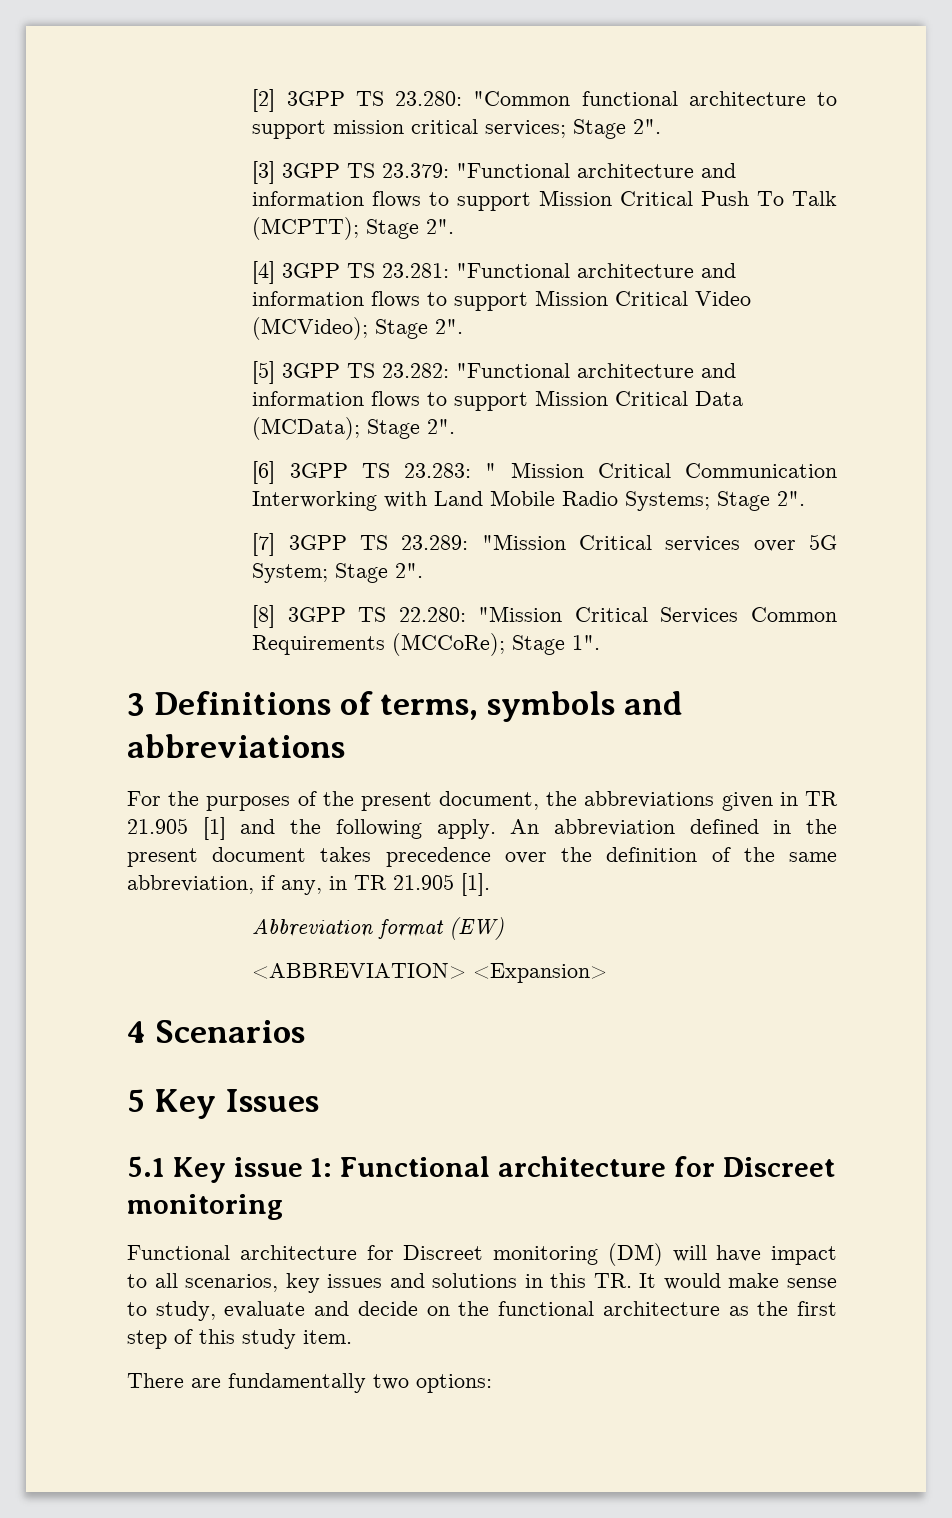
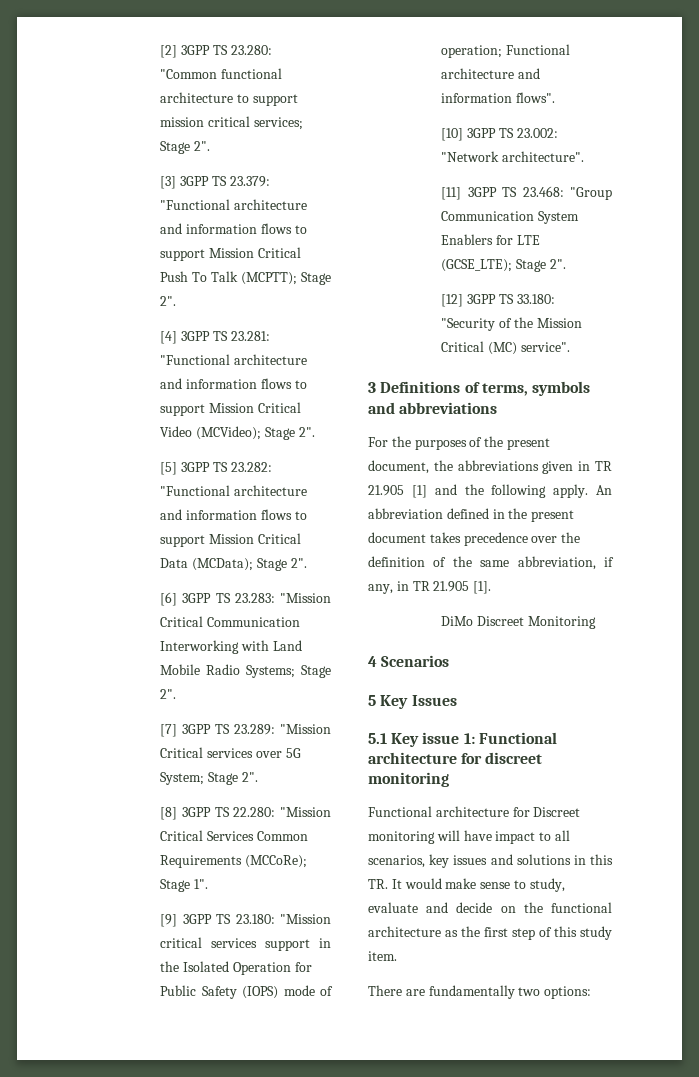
- [6] 3GPP TS 23.283: " Mission Critical Communication Interworking with Land Mobile Radio Systems; Stage 2".
+ [6] 3GPP TS 23.283: "Mission Critical Communication Interworking with Land Mobile Radio Systems; Stage 2".
+ [9] 3GPP TS 23.180: "Mission critical services support in the Isolated Operation for Public Safety (IOPS) mode of operation; Functional architecture and information flows".
+ [10] 3GPP TS 23.002: "Network architecture".
+ [11] 3GPP TS 23.468: "Group Communication System Enablers for LTE (GCSE_LTE); Stage 2".
+ [12] 3GPP TS 33.180: "Security of the Mission Critical (MC) service".
- Abbreviation format (EW)
- <ABBREVIATION> <Expansion>
+ DiMo Discreet Monitoring
- 5.1 Key issue 1: Functional architecture for Discreet monitoring
+ 5.1 Key issue 1: Functional architecture for discreet monitoring
- Functional architecture for Discreet monitoring (DM) will have impact to all scenarios, key issues and solutions in this TR. It would make sense to study, evaluate and decide on the functional architecture as the first step of this study item.
+ Functional architecture for Discreet monitoring will have impact to all scenarios, key issues and solutions in this TR. It would make sense to study, evaluate and decide on the functional architecture as the first step of this study item.

